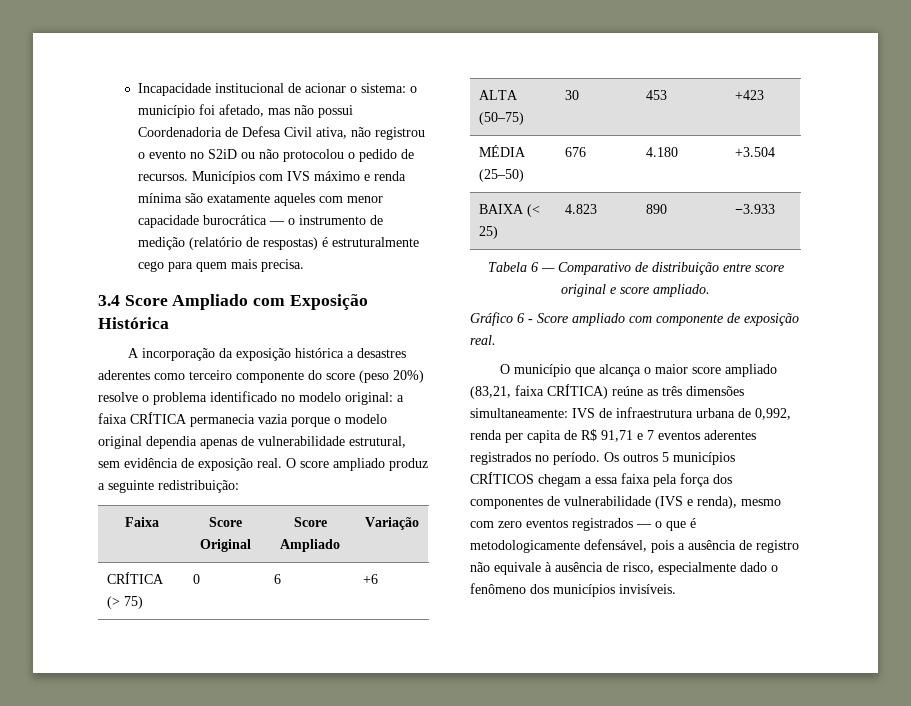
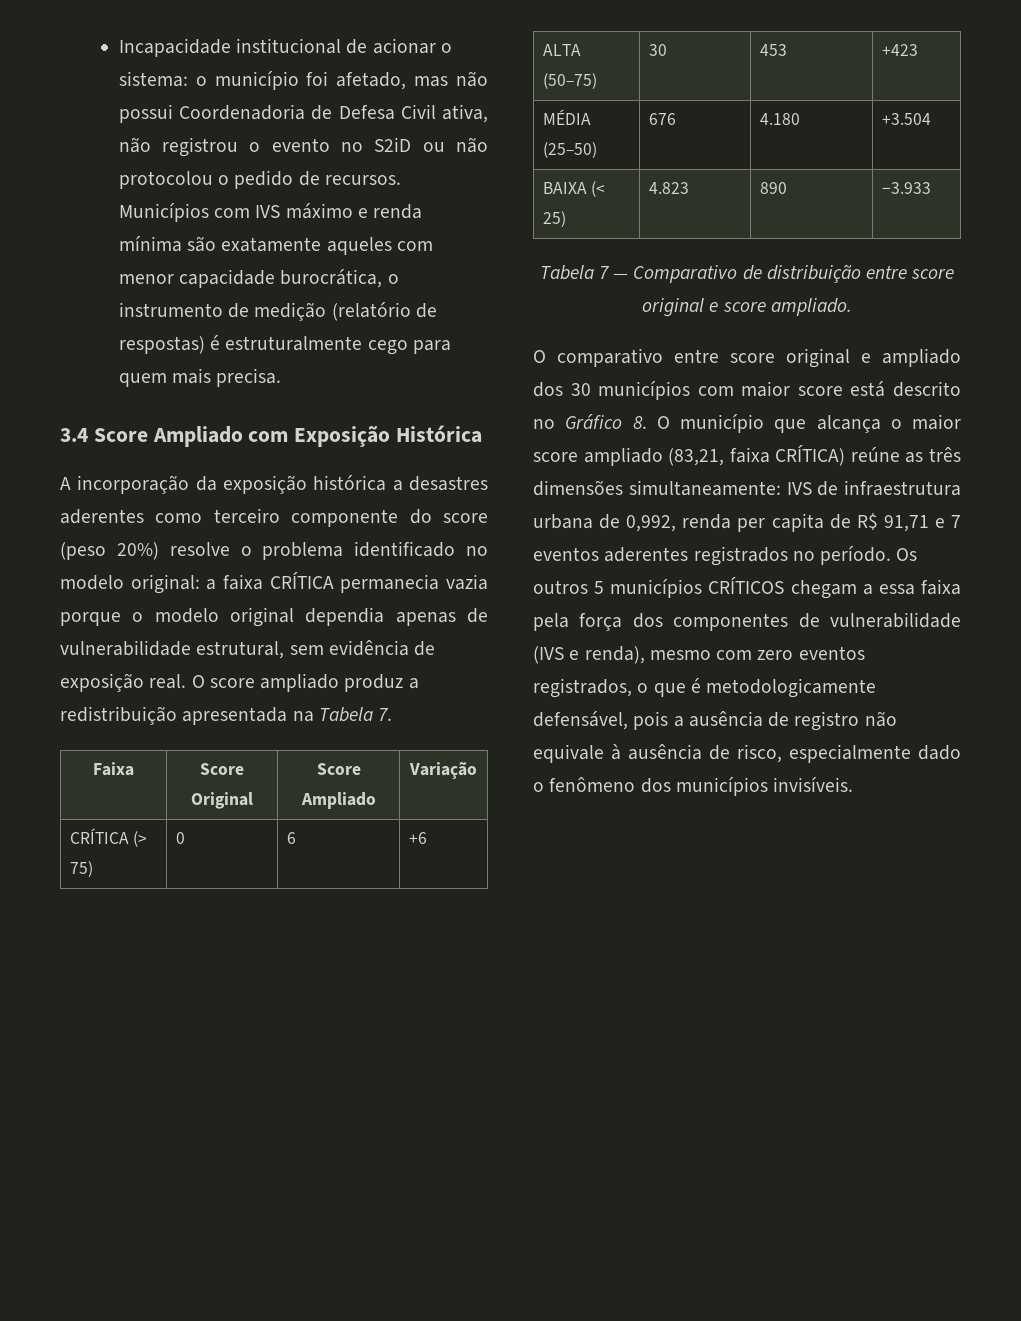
- Municípios com IVS máximo e renda mínima são exatamente aqueles com menor capacidade burocrática — o instrumento de medição (relatório de respostas) é estruturalmente cego para quem mais precisa.
+ Municípios com IVS máximo e renda mínima são exatamente aqueles com menor capacidade burocrática, o instrumento de medição (relatório de respostas) é estruturalmente cego para quem mais precisa.
- O score ampliado produz a seguinte redistribuição:
+ O score ampliado produz a redistribuição apresentada na Tabela 7.
- Tabela 6 — Comparativo de distribuição entre score original e score ampliado.
+ Tabela 7 — Comparativo de distribuição entre score original e score ampliado.
- Gráfico 6 - Score ampliado com componente de exposição real.
- O município que alcança o maior score ampliado (83,21, faixa CRÍTICA) reúne as três dimensões simultaneamente: IVS de infraestrutura urbana de 0,992, renda per capita de R$ 91,71 e 7 eventos aderentes registrados no período.
+ O comparativo entre score original e ampliado dos 30 municípios com maior score está descrito no Gráfico 8. O município que alcança o maior score ampliado (83,21, faixa CRÍTICA) reúne as três dimensões simultaneamente: IVS de infraestrutura urbana de 0,992, renda per capita de R$ 91,71 e 7 eventos aderentes registrados no período.
- Os outros 5 municípios CRÍTICOS chegam a essa faixa pela força dos componentes de vulnerabilidade (IVS e renda), mesmo com zero eventos registrados — o que é metodologicamente defensável, pois a ausência de registro não equivale à ausência de risco, especialmente dado o fenômeno dos municípios invisíveis.
+ Os outros 5 municípios CRÍTICOS chegam a essa faixa pela força dos componentes de vulnerabilidade (IVS e renda), mesmo com zero eventos registrados, o que é metodologicamente defensável, pois a ausência de registro não equivale à ausência de risco, especialmente dado o fenômeno dos municípios invisíveis.

